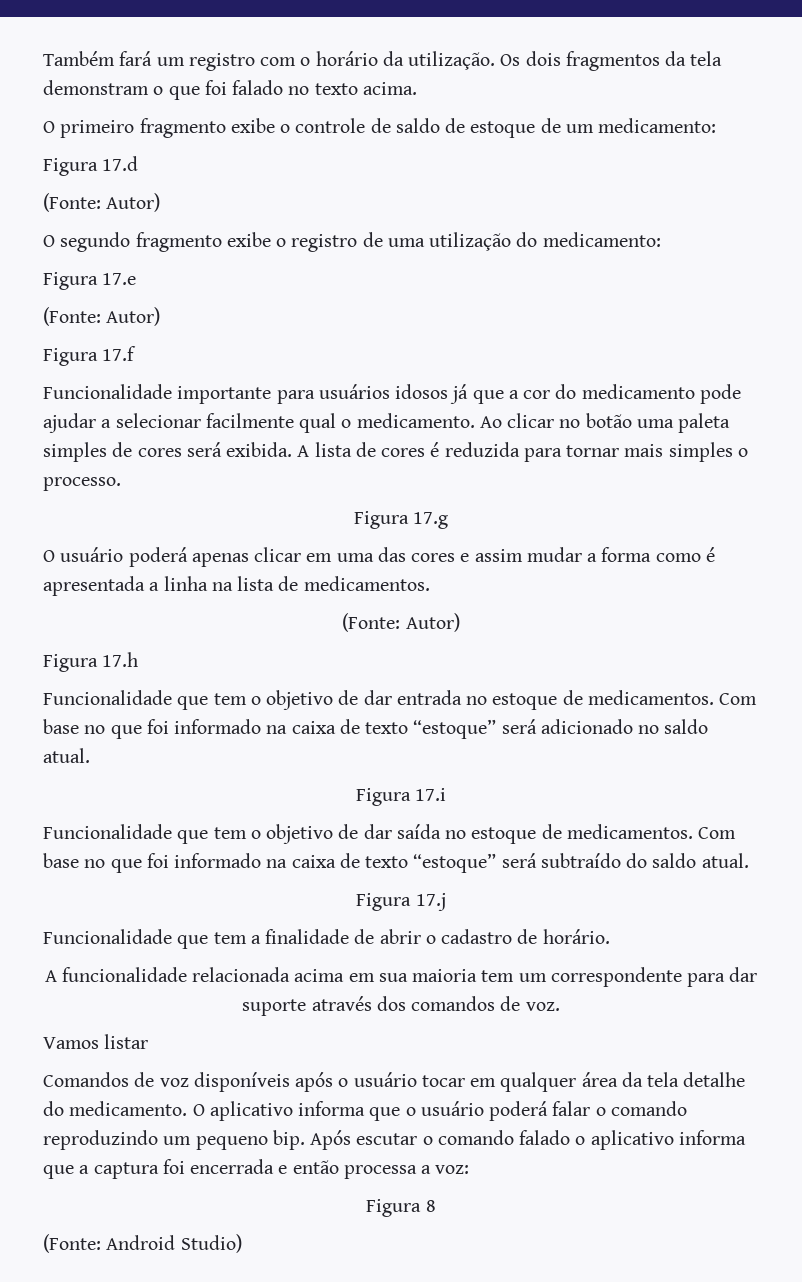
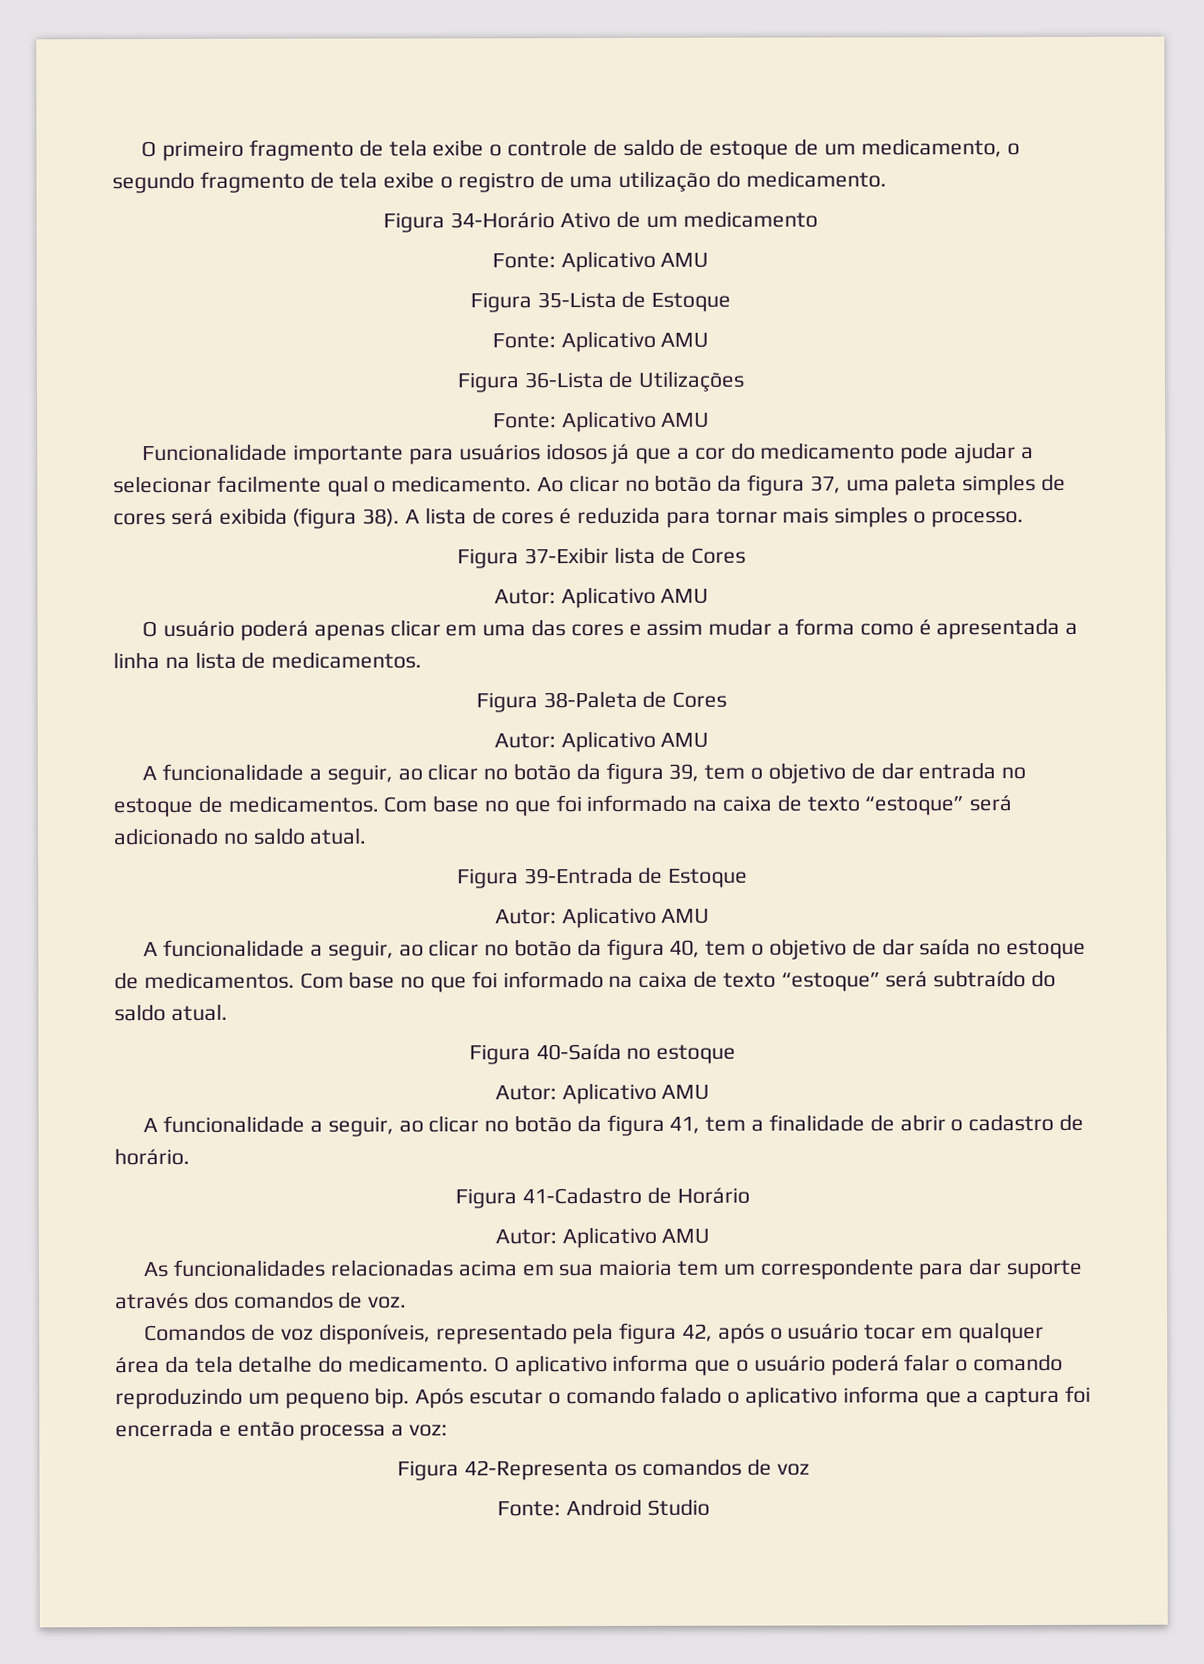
- Também fará um registro com o horário da utilização. Os dois fragmentos da tela demonstram o que foi falado no texto acima.
- O primeiro fragmento exibe o controle de saldo de estoque de um medicamento:
- Figura 17.d
- (Fonte: Autor)
- O segundo fragmento exibe o registro de uma utilização do medicamento:
- Figura 17.e
- (Fonte: Autor)
- Figura 17.f
+ O primeiro fragmento de tela exibe o controle de saldo de estoque de um medicamento, o segundo fragmento de tela exibe o registro de uma utilização do medicamento.
+ Figura 34-Horário Ativo de um medicamento
+ Fonte: Aplicativo AMU
+ Figura 35-Lista de Estoque
+ Fonte: Aplicativo AMU
+ Figura 36-Lista de Utilizações
+ Fonte: Aplicativo AMU
- Ao clicar no botão uma paleta simples de cores será exibida.
+ Ao clicar no botão da figura 37, uma paleta simples de cores será exibida (figura 38).
- Figura 17.g
+ Figura 37-Exibir lista de Cores
+ Autor: Aplicativo AMU
  O usuário poderá apenas clicar em uma das cores e assim mudar a forma como é apresentada a linha na lista de medicamentos.
- (Fonte: Autor)
- Figura 17.h
- Funcionalidade que tem o objetivo de dar entrada no estoque de medicamentos.
+ Figura 38-Paleta de Cores
+ Autor: Aplicativo AMU
+ A funcionalidade a seguir, ao clicar no botão da figura 39, tem o objetivo de dar entrada no estoque de medicamentos.
- Figura 17.i
- Funcionalidade que tem o objetivo de dar saída no estoque de medicamentos.
+ Figura 39-Entrada de Estoque
+ Autor: Aplicativo AMU
+ A funcionalidade a seguir, ao clicar no botão da figura 40, tem o objetivo de dar saída no estoque de medicamentos.
- Figura 17.j
- Funcionalidade que tem a finalidade de abrir o cadastro de horário.
+ Figura 40-Saída no estoque
+ Autor: Aplicativo AMU
+ A funcionalidade a seguir, ao clicar no botão da figura 41, tem a finalidade de abrir o cadastro de horário.
- A funcionalidade relacionada acima em sua maioria tem um correspondente para dar suporte através dos comandos de voz.
+ Figura 41-Cadastro de Horário
+ Autor: Aplicativo AMU
+ As funcionalidades relacionadas acima em sua maioria tem um correspondente para dar suporte através dos comandos de voz.
- Vamos listar
- Comandos de voz disponíveis após o usuário tocar em qualquer área da tela detalhe do medicamento.
+ Comandos de voz disponíveis, representado pela figura 42, após o usuário tocar em qualquer área da tela detalhe do medicamento.
- Figura 8
- (Fonte: Android Studio)
+ Figura 42-Representa os comandos de voz
+ Fonte: Android Studio

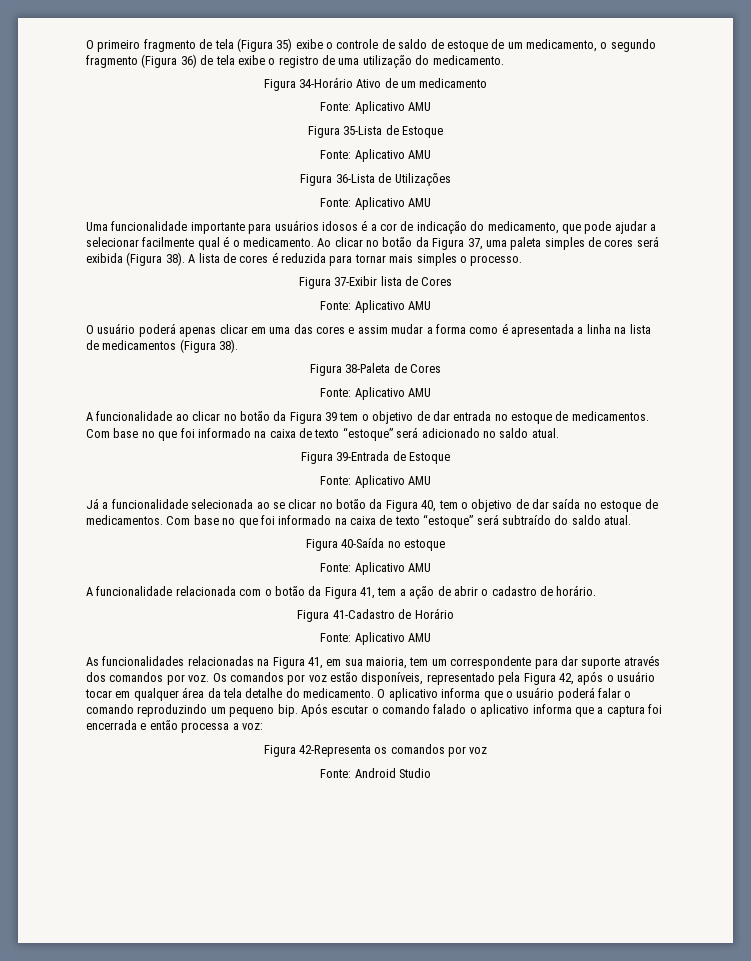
- O primeiro fragmento de tela exibe o controle de saldo de estoque de um medicamento, o segundo fragmento de tela exibe o registro de uma utilização do medicamento.
+ O primeiro fragmento de tela (Figura 35) exibe o controle de saldo de estoque de um medicamento, o segundo fragmento (Figura 36) de tela exibe o registro de uma utilização do medicamento.
- Funcionalidade importante para usuários idosos já que a cor do medicamento pode ajudar a selecionar facilmente qual o medicamento.
+ Uma funcionalidade importante para usuários idosos é a cor de indicação do medicamento, que pode ajudar a selecionar facilmente qual é o medicamento.
- Ao clicar no botão da figura 37, uma paleta simples de cores será exibida (figura 38).
+ Ao clicar no botão da Figura 37, uma paleta simples de cores será exibida (Figura 38).
  Figura 37-Exibir lista de Cores
- Autor: Aplicativo AMU
+ Fonte: Aplicativo AMU
- O usuário poderá apenas clicar em uma das cores e assim mudar a forma como é apresentada a linha na lista de medicamentos.
+ O usuário poderá apenas clicar em uma das cores e assim mudar a forma como é apresentada a linha na lista de medicamentos (Figura 38).
  Figura 38-Paleta de Cores
- Autor: Aplicativo AMU
- A funcionalidade a seguir, ao clicar no botão da figura 39, tem o objetivo de dar entrada no estoque de medicamentos.
+ Fonte: Aplicativo AMU
+ A funcionalidade ao clicar no botão da Figura 39 tem o objetivo de dar entrada no estoque de medicamentos.
  Figura 39-Entrada de Estoque
- Autor: Aplicativo AMU
- A funcionalidade a seguir, ao clicar no botão da figura 40, tem o objetivo de dar saída no estoque de medicamentos.
+ Fonte: Aplicativo AMU
+ Já a funcionalidade selecionada ao se clicar no botão da Figura 40, tem o objetivo de dar saída no estoque de medicamentos.
  Figura 40-Saída no estoque
- Autor: Aplicativo AMU
- A funcionalidade a seguir, ao clicar no botão da figura 41, tem a finalidade de abrir o cadastro de horário.
+ Fonte: Aplicativo AMU
+ A funcionalidade relacionada com o botão da Figura 41, tem a ação de abrir o cadastro de horário.
  Figura 41-Cadastro de Horário
- Autor: Aplicativo AMU
+ Fonte: Aplicativo AMU
- As funcionalidades relacionadas acima em sua maioria tem um correspondente para dar suporte através dos comandos de voz.
- Comandos de voz disponíveis, representado pela figura 42, após o usuário tocar em qualquer área da tela detalhe do medicamento.
+ As funcionalidades relacionadas na Figura 41, em sua maioria, tem um correspondente para dar suporte através dos comandos por voz. Os comandos por voz estão disponíveis, representado pela Figura 42, após o usuário tocar em qualquer área da tela detalhe do medicamento.
- Figura 42-Representa os comandos de voz
+ Figura 42-Representa os comandos por voz

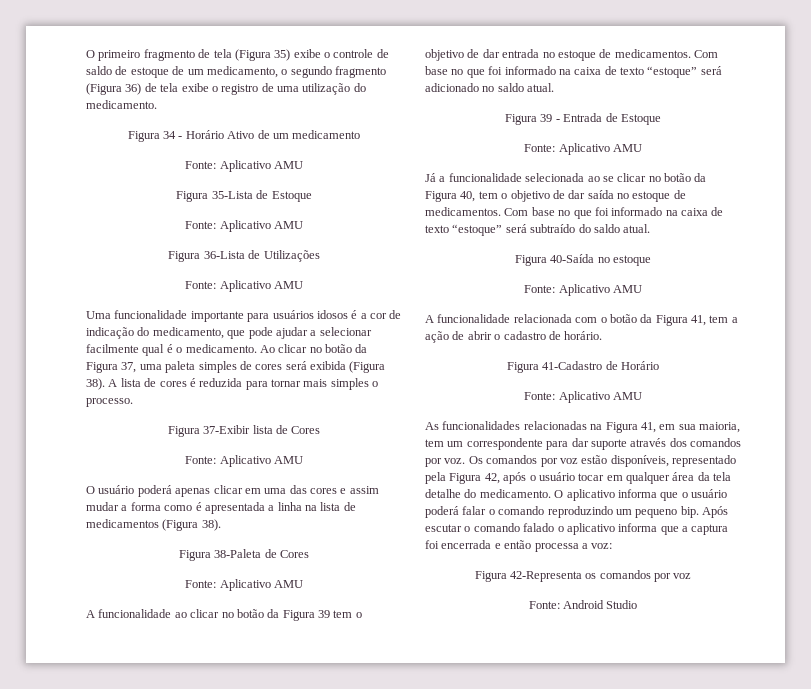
- Figura 34-Horário Ativo de um medicamento
+ Figura 34 - Horário Ativo de um medicamento
- Figura 39-Entrada de Estoque
+ Figura 39 - Entrada de Estoque

